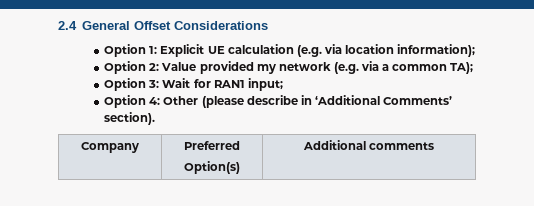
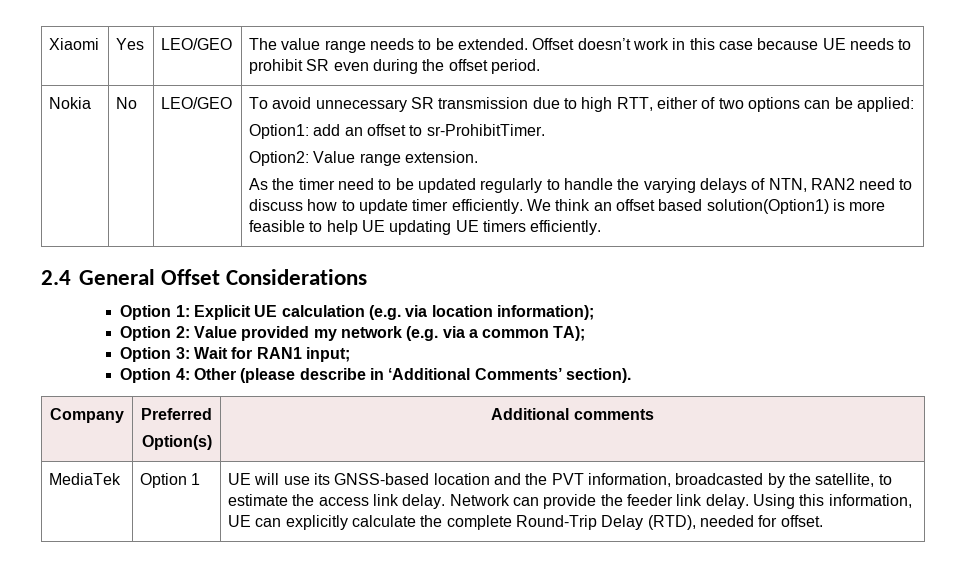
+ Xiaomi | Yes | LEO/GEO | The value range needs to be extended. Offset doesn’t work in this case because UE needs to prohibit SR even during the offset period.
+ Nokia | No | LEO/GEO | To avoid unnecessary SR transmission due to high RTT, either of two options can be applied:
+ Option1: add an offset to sr-ProhibitTimer.
+ Option2: Value range extension.
+ As the timer need to be updated regularly to handle the varying delays of NTN, RAN2 need to discuss how to update timer efficiently. We think an offset based solution(Option1) is more feasible to help UE updating UE timers efficiently.
+ MediaTek | Option 1 | UE will use its GNSS-based location and the PVT information, broadcasted by the satellite, to estimate the access link delay. Network can provide the feeder link delay. Using this information, UE can explicitly calculate the complete Round-Trip Delay (RTD), needed for offset.

